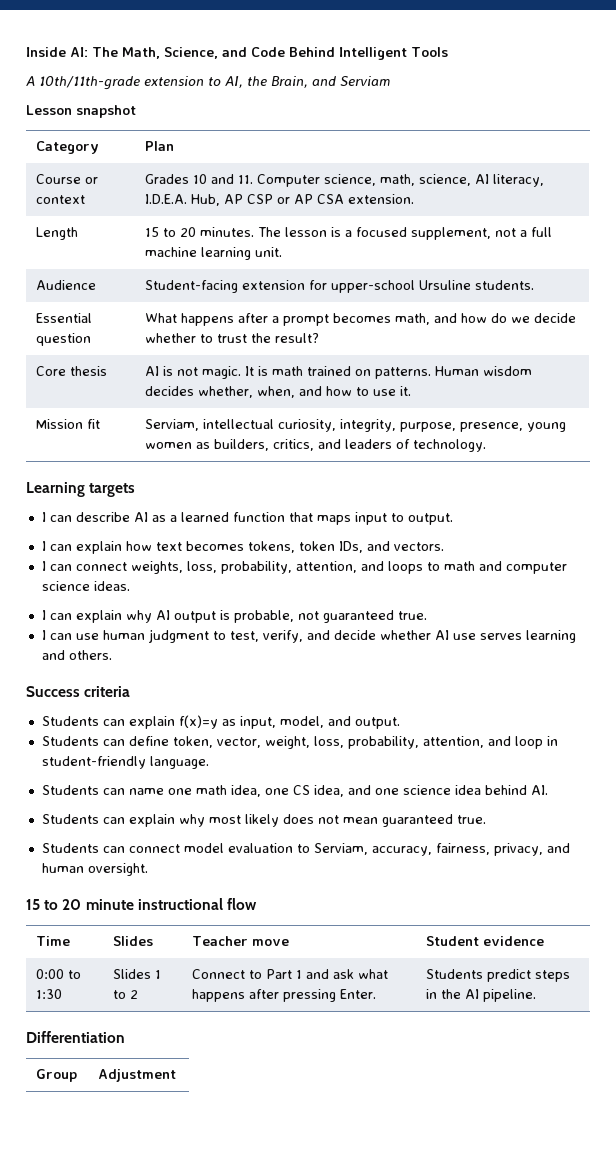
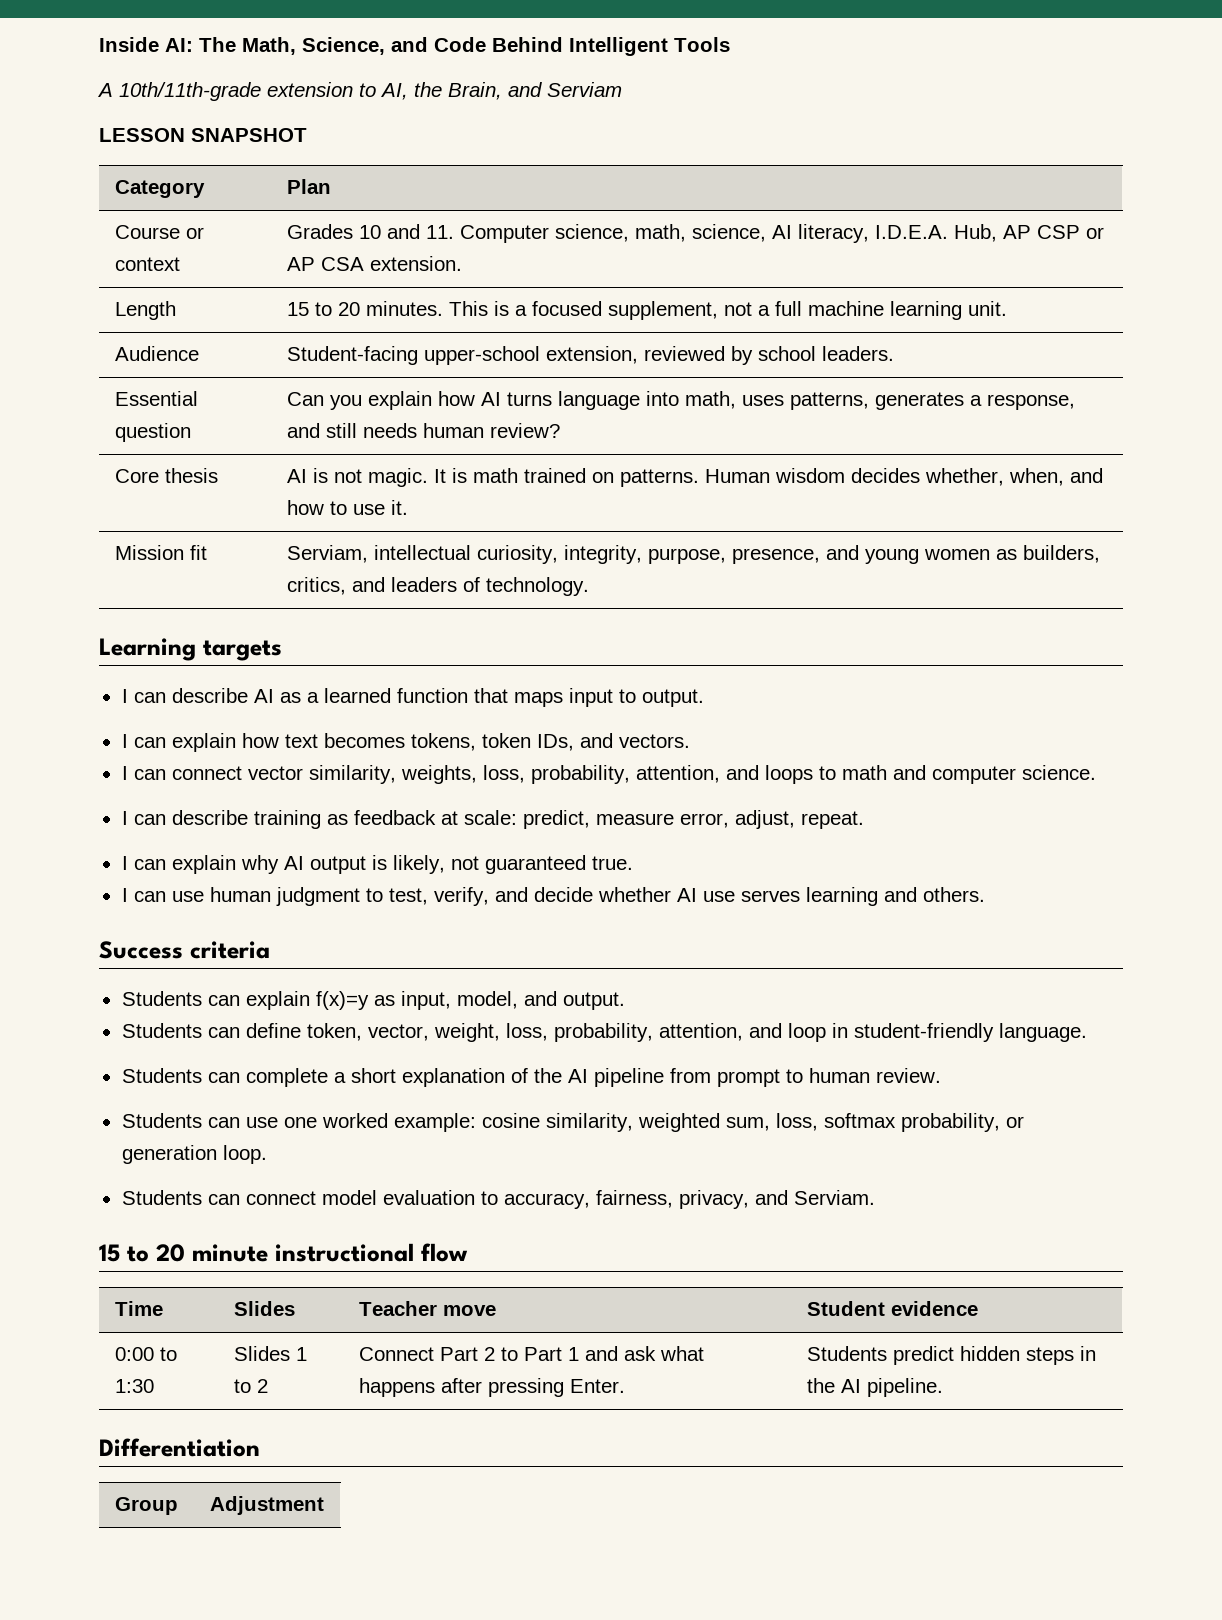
- Lesson snapshot
+ LESSON SNAPSHOT
- Length | 15 to 20 minutes. The lesson is a focused supplement, not a full machine learning unit.
+ Length | 15 to 20 minutes. This is a focused supplement, not a full machine learning unit.
- Audience | Student-facing extension for upper-school Ursuline students.
- Essential question | What happens after a prompt becomes math, and how do we decide whether to trust the result?
+ Audience | Student-facing upper-school extension, reviewed by school leaders.
+ Essential question | Can you explain how AI turns language into math, uses patterns, generates a response, and still needs human review?
- Mission fit | Serviam, intellectual curiosity, integrity, purpose, presence, young women as builders, critics, and leaders of technology.
+ Mission fit | Serviam, intellectual curiosity, integrity, purpose, presence, and young women as builders, critics, and leaders of technology.
- I can connect weights, loss, probability, attention, and loops to math and computer science ideas.
+ I can connect vector similarity, weights, loss, probability, attention, and loops to math and computer science.
+ I can describe training as feedback at scale: predict, measure error, adjust, repeat.
- I can explain why AI output is probable, not guaranteed true.
+ I can explain why AI output is likely, not guaranteed true.
- Students can name one math idea, one CS idea, and one science idea behind AI.
- Students can explain why most likely does not mean guaranteed true.
+ Students can complete a short explanation of the AI pipeline from prompt to human review.
+ Students can use one worked example: cosine similarity, weighted sum, loss, softmax probability, or generation loop.
- Students can connect model evaluation to Serviam, accuracy, fairness, privacy, and human oversight.
+ Students can connect model evaluation to accuracy, fairness, privacy, and Serviam.
- 0:00 to 1:30 | Slides 1 to 2 | Connect to Part 1 and ask what happens after pressing Enter. | Students predict steps in the AI pipeline.
+ 0:00 to 1:30 | Slides 1 to 2 | Connect Part 2 to Part 1 and ask what happens after pressing Enter. | Students predict hidden steps in the AI pipeline.

